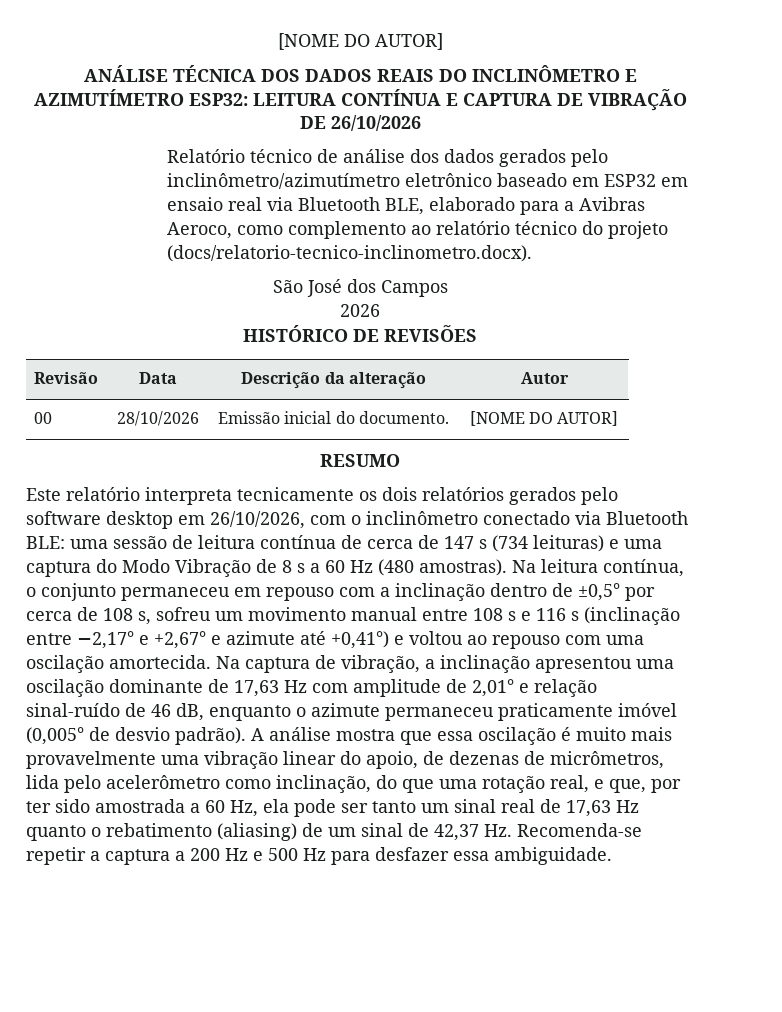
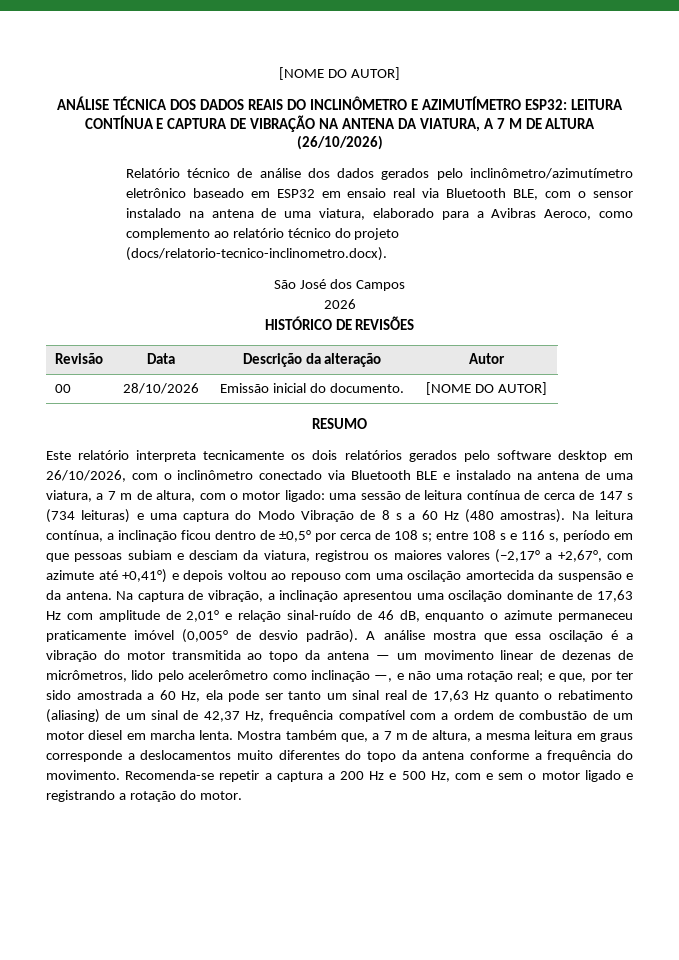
- ANÁLISE TÉCNICA DOS DADOS REAIS DO INCLINÔMETRO E AZIMUTÍMETRO ESP32: LEITURA CONTÍNUA E CAPTURA DE VIBRAÇÃO DE 26/10/2026
+ ANÁLISE TÉCNICA DOS DADOS REAIS DO INCLINÔMETRO E AZIMUTÍMETRO ESP32: LEITURA CONTÍNUA E CAPTURA DE VIBRAÇÃO NA ANTENA DA VIATURA, A 7 M DE ALTURA (26/10/2026)
- Relatório técnico de análise dos dados gerados pelo inclinômetro/azimutímetro eletrônico baseado em ESP32 em ensaio real via Bluetooth BLE, elaborado para a Avibras Aeroco, como complemento ao relatório técnico do projeto (docs/relatorio-tecnico-inclinometro.docx).
+ Relatório técnico de análise dos dados gerados pelo inclinômetro/azimutímetro eletrônico baseado em ESP32 em ensaio real via Bluetooth BLE, com o sensor instalado na antena de uma viatura, elaborado para a Avibras Aeroco, como complemento ao relatório técnico do projeto (docs/relatorio-tecnico-inclinometro.docx).
- Este relatório interpreta tecnicamente os dois relatórios gerados pelo software desktop em 26/10/2026, com o inclinômetro conectado via Bluetooth BLE: uma sessão de leitura contínua de cerca de 147 s (734 leituras) e uma captura do Modo Vibração de 8 s a 60 Hz (480 amostras).
+ Este relatório interpreta tecnicamente os dois relatórios gerados pelo software desktop em 26/10/2026, com o inclinômetro conectado via Bluetooth BLE e instalado na antena de uma viatura, a 7 m de altura, com o motor ligado: uma sessão de leitura contínua de cerca de 147 s (734 leituras) e uma captura do Modo Vibração de 8 s a 60 Hz (480 amostras).
- Na leitura contínua, o conjunto permaneceu em repouso com a inclinação dentro de ±0,5° por cerca de 108 s, sofreu um movimento manual entre 108 s e 116 s (inclinação entre −2,17° e +2,67° e azimute até +0,41°) e voltou ao repouso com uma oscilação amortecida.
+ Na leitura contínua, a inclinação ficou dentro de ±0,5° por cerca de 108 s; entre 108 s e 116 s, período em que pessoas subiam e desciam da viatura, registrou os maiores valores (−2,17° a +2,67°, com azimute até +0,41°) e depois voltou ao repouso com uma oscilação amortecida da suspensão e da antena.
- A análise mostra que essa oscilação é muito mais provavelmente uma vibração linear do apoio, de dezenas de micrômetros, lida pelo acelerômetro como inclinação, do que uma rotação real, e que, por ter sido amostrada a 60 Hz, ela pode ser tanto um sinal real de 17,63 Hz quanto o rebatimento (aliasing) de um sinal de 42,37 Hz. Recomenda-se repetir a captura a 200 Hz e 500 Hz para desfazer essa ambiguidade.
+ A análise mostra que essa oscilação é a vibração do motor transmitida ao topo da antena — um movimento linear de dezenas de micrômetros, lido pelo acelerômetro como inclinação —, e não uma rotação real; e que, por ter sido amostrada a 60 Hz, ela pode ser tanto um sinal real de 17,63 Hz quanto o rebatimento (aliasing) de um sinal de 42,37 Hz, frequência compatível com a ordem de combustão de um motor diesel em marcha lenta. Mostra também que, a 7 m de altura, a mesma leitura em graus corresponde a deslocamentos muito diferentes do topo da antena conforme a frequência do movimento. Recomenda-se repetir a captura a 200 Hz e 500 Hz, com e sem o motor ligado e registrando a rotação do motor.

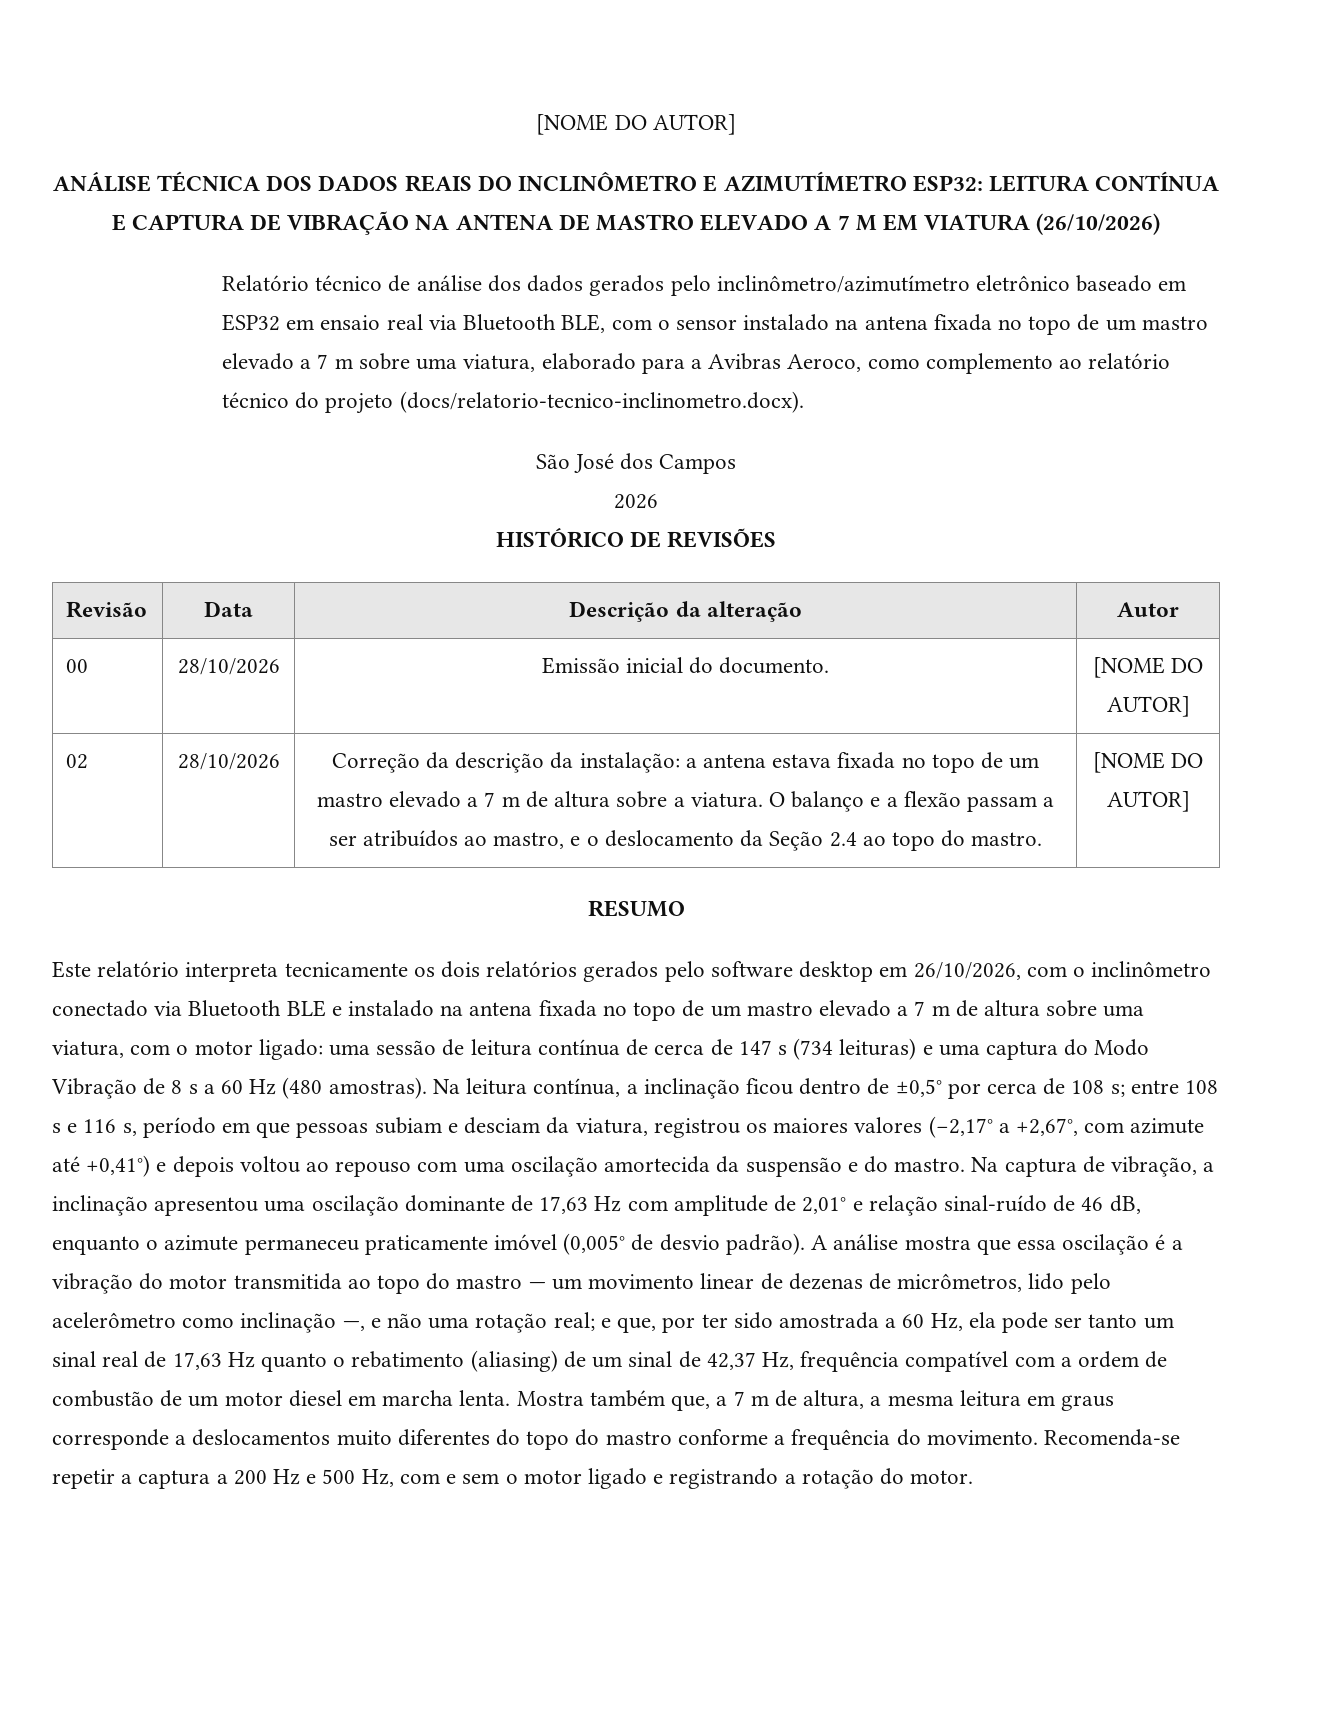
- ANÁLISE TÉCNICA DOS DADOS REAIS DO INCLINÔMETRO E AZIMUTÍMETRO ESP32: LEITURA CONTÍNUA E CAPTURA DE VIBRAÇÃO NA ANTENA DA VIATURA, A 7 M DE ALTURA (26/10/2026)
+ ANÁLISE TÉCNICA DOS DADOS REAIS DO INCLINÔMETRO E AZIMUTÍMETRO ESP32: LEITURA CONTÍNUA E CAPTURA DE VIBRAÇÃO NA ANTENA DE MASTRO ELEVADO A 7 M EM VIATURA (26/10/2026)
- Relatório técnico de análise dos dados gerados pelo inclinômetro/azimutímetro eletrônico baseado em ESP32 em ensaio real via Bluetooth BLE, com o sensor instalado na antena de uma viatura, elaborado para a Avibras Aeroco, como complemento ao relatório técnico do projeto (docs/relatorio-tecnico-inclinometro.docx).
+ Relatório técnico de análise dos dados gerados pelo inclinômetro/azimutímetro eletrônico baseado em ESP32 em ensaio real via Bluetooth BLE, com o sensor instalado na antena fixada no topo de um mastro elevado a 7 m sobre uma viatura, elaborado para a Avibras Aeroco, como complemento ao relatório técnico do projeto (docs/relatorio-tecnico-inclinometro.docx).
+ 02 | 28/10/2026 | Correção da descrição da instalação: a antena estava fixada no topo de um mastro elevado a 7 m de altura sobre a viatura. O balanço e a flexão passam a ser atribuídos ao mastro, e o deslocamento da Seção 2.4 ao topo do mastro. | [NOME DO AUTOR]
- Este relatório interpreta tecnicamente os dois relatórios gerados pelo software desktop em 26/10/2026, com o inclinômetro conectado via Bluetooth BLE e instalado na antena de uma viatura, a 7 m de altura, com o motor ligado: uma sessão de leitura contínua de cerca de 147 s (734 leituras) e uma captura do Modo Vibração de 8 s a 60 Hz (480 amostras).
+ Este relatório interpreta tecnicamente os dois relatórios gerados pelo software desktop em 26/10/2026, com o inclinômetro conectado via Bluetooth BLE e instalado na antena fixada no topo de um mastro elevado a 7 m de altura sobre uma viatura, com o motor ligado: uma sessão de leitura contínua de cerca de 147 s (734 leituras) e uma captura do Modo Vibração de 8 s a 60 Hz (480 amostras).
- Na leitura contínua, a inclinação ficou dentro de ±0,5° por cerca de 108 s; entre 108 s e 116 s, período em que pessoas subiam e desciam da viatura, registrou os maiores valores (−2,17° a +2,67°, com azimute até +0,41°) e depois voltou ao repouso com uma oscilação amortecida da suspensão e da antena.
+ Na leitura contínua, a inclinação ficou dentro de ±0,5° por cerca de 108 s; entre 108 s e 116 s, período em que pessoas subiam e desciam da viatura, registrou os maiores valores (−2,17° a +2,67°, com azimute até +0,41°) e depois voltou ao repouso com uma oscilação amortecida da suspensão e do mastro.
- A análise mostra que essa oscilação é a vibração do motor transmitida ao topo da antena — um movimento linear de dezenas de micrômetros, lido pelo acelerômetro como inclinação —, e não uma rotação real;
+ A análise mostra que essa oscilação é a vibração do motor transmitida ao topo do mastro — um movimento linear de dezenas de micrômetros, lido pelo acelerômetro como inclinação —, e não uma rotação real;
- Mostra também que, a 7 m de altura, a mesma leitura em graus corresponde a deslocamentos muito diferentes do topo da antena conforme a frequência do movimento.
+ Mostra também que, a 7 m de altura, a mesma leitura em graus corresponde a deslocamentos muito diferentes do topo do mastro conforme a frequência do movimento.

